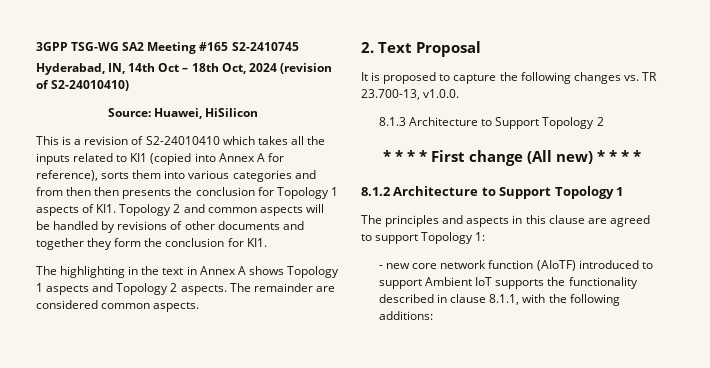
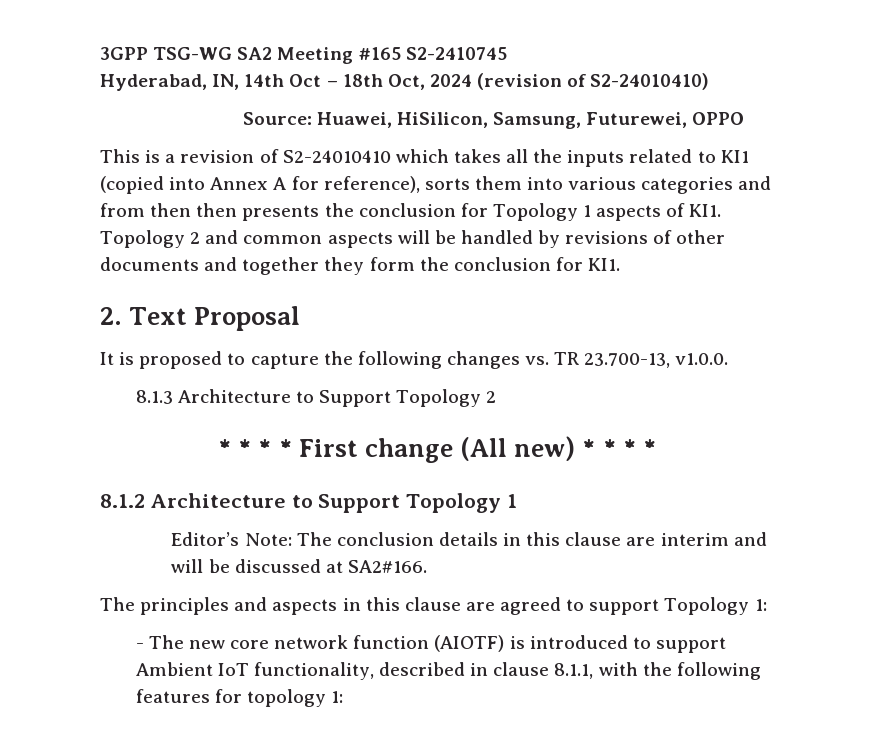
- Source: Huawei, HiSilicon
+ Source: Huawei, HiSilicon, Samsung, Futurewei, OPPO
- The highlighting in the text in Annex A shows Topology 1 aspects and Topology 2 aspects. The remainder are considered common aspects.
+ Editor’s Note: The conclusion details in this clause are interim and will be discussed at SA2#166.
- - new core network function (AIoTF) introduced to support Ambient IoT supports the functionality described in clause 8.1.1, with the following additions:
+ - The new core network function (AIOTF) is introduced to support Ambient IoT functionality, described in clause 8.1.1, with the following features for topology 1:

